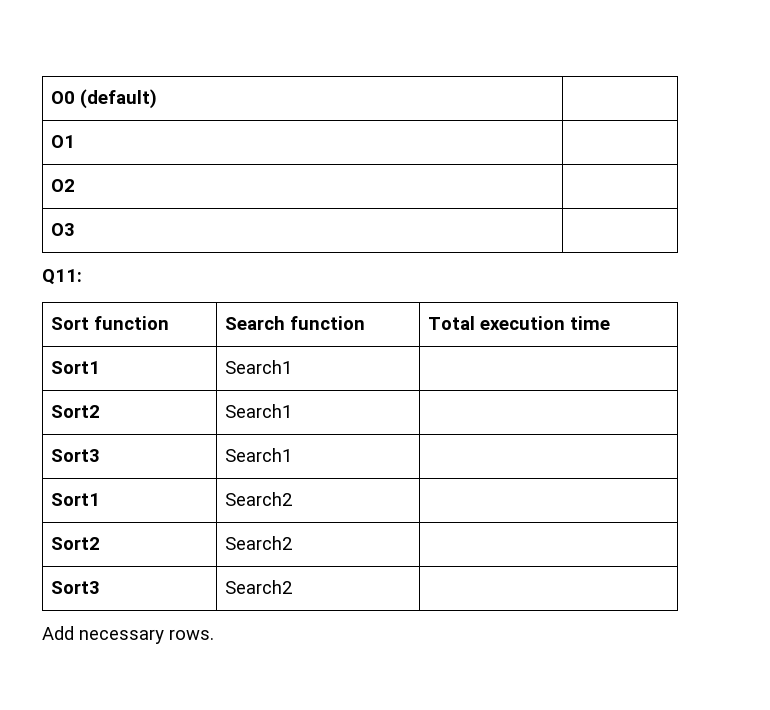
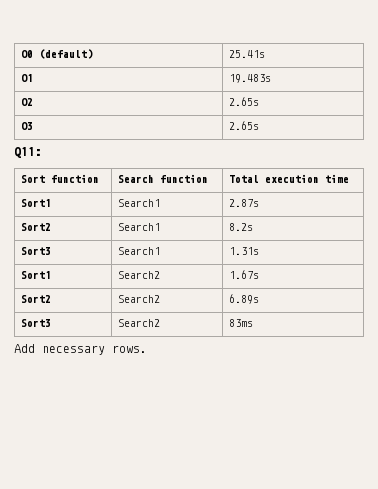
- O0 (default) |
+ O0 (default) | 25.41s
- O1 |
+ O1 | 19.483s
- O2 |
+ O2 | 2.65s
- O3 |
+ O3 | 2.65s
- Sort1 | Search1 |
+ Sort1 | Search1 | 2.87s
- Sort2 | Search1 |
+ Sort2 | Search1 | 8.2s
- Sort3 | Search1 |
+ Sort3 | Search1 | 1.31s
- Sort1 | Search2 |
+ Sort1 | Search2 | 1.67s
- Sort2 | Search2 |
+ Sort2 | Search2 | 6.89s
- Sort3 | Search2 |
+ Sort3 | Search2 | 83ms

